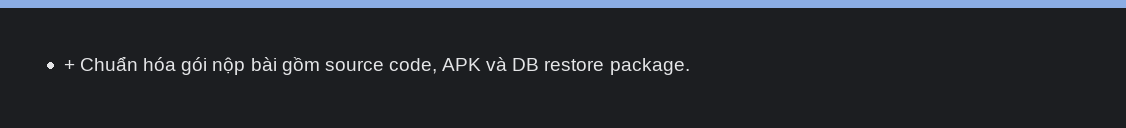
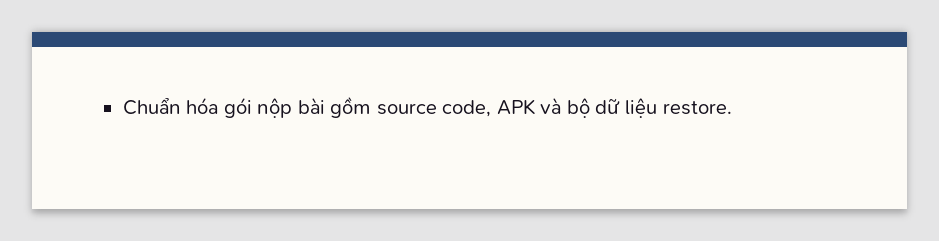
- + Chuẩn hóa gói nộp bài gồm source code, APK và DB restore package.
+ Chuẩn hóa gói nộp bài gồm source code, APK và bộ dữ liệu restore.

